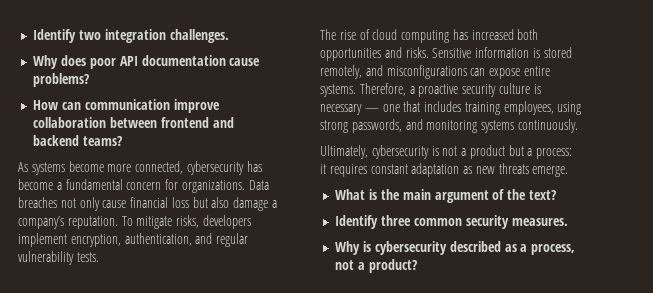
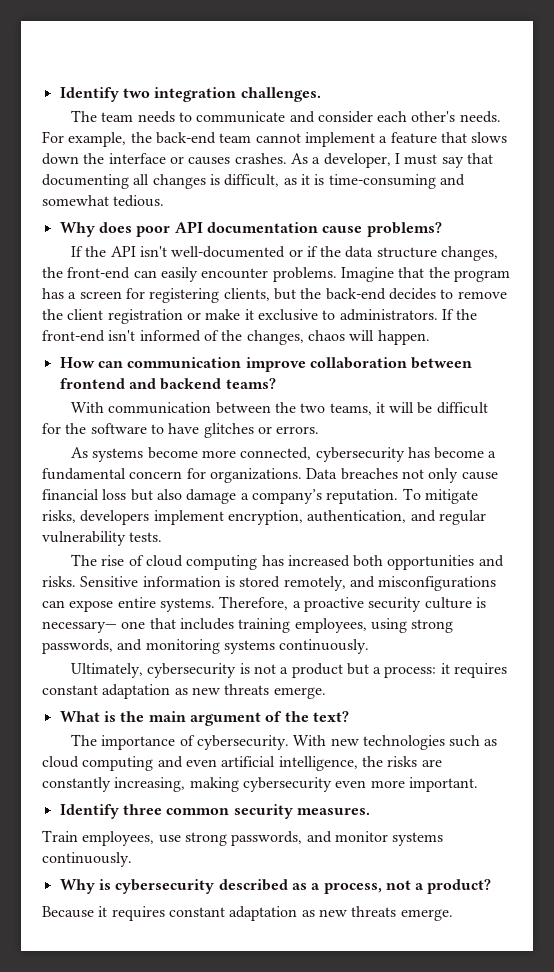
+ The team needs to communicate and consider each other's needs. For example, the back-end team cannot implement a feature that slows down the interface or causes crashes. As a developer, I must say that documenting all changes is difficult, as it is time-consuming and somewhat tedious.
+ If the API isn't well-documented or if the data structure changes, the front-end can easily encounter problems. Imagine that the program has a screen for registering clients, but the back-end decides to remove the client registration or make it exclusive to administrators. If the front-end isn't informed of the changes, chaos will happen.
+ With communication between the two teams, it will be difficult for the software to have glitches or errors.
- Therefore, a proactive security culture is necessary — one that includes training employees, using strong passwords, and monitoring systems continuously.
+ Therefore, a proactive security culture is necessary— one that includes training employees, using strong passwords, and monitoring systems continuously.
+ The importance of cybersecurity. With new technologies such as cloud computing and even artificial intelligence, the risks are constantly increasing, making cybersecurity even more important.
+ Train employees, use strong passwords, and monitor systems continuously.
+ Because it requires constant adaptation as new threats emerge.

